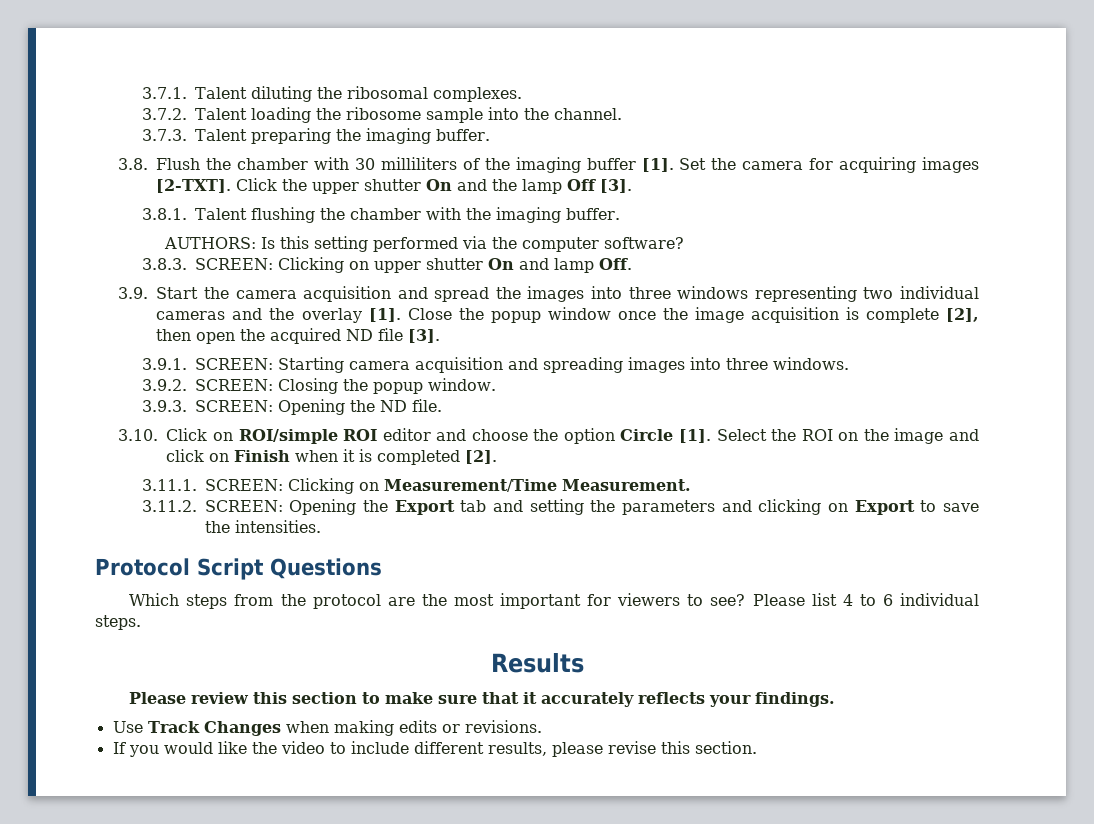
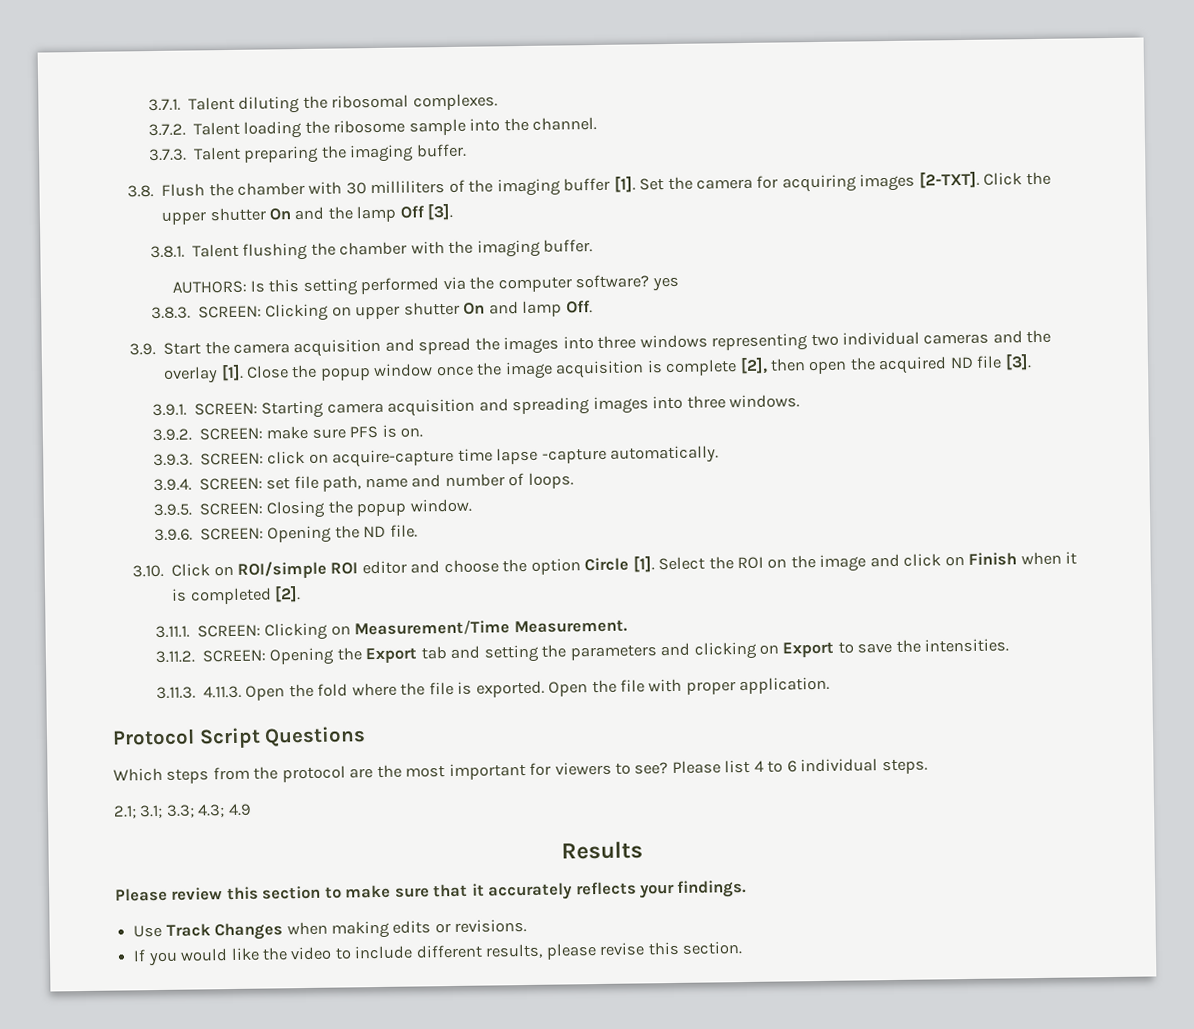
- AUTHORS: Is this setting performed via the computer software?
+ AUTHORS: Is this setting performed via the computer software? yes
- 3.9.2. SCREEN: Closing the popup window.
+ 3.9.2. SCREEN: make sure PFS is on.
+ 3.9.3. SCREEN: click on acquire-capture time lapse -capture automatically.
+ 3.9.4. SCREEN: set file path, name and number of loops.
+ 3.9.5. SCREEN: Closing the popup window.
- 3.9.3. SCREEN: Opening the ND file.
+ 3.9.6. SCREEN: Opening the ND file.
+ 3.11.3. 4.11.3. Open the fold where the file is exported. Open the file with proper application.
+ 2.1; 3.1; 3.3; 4.3; 4.9

